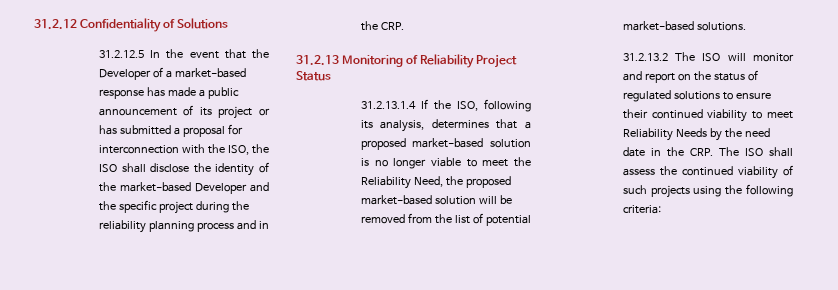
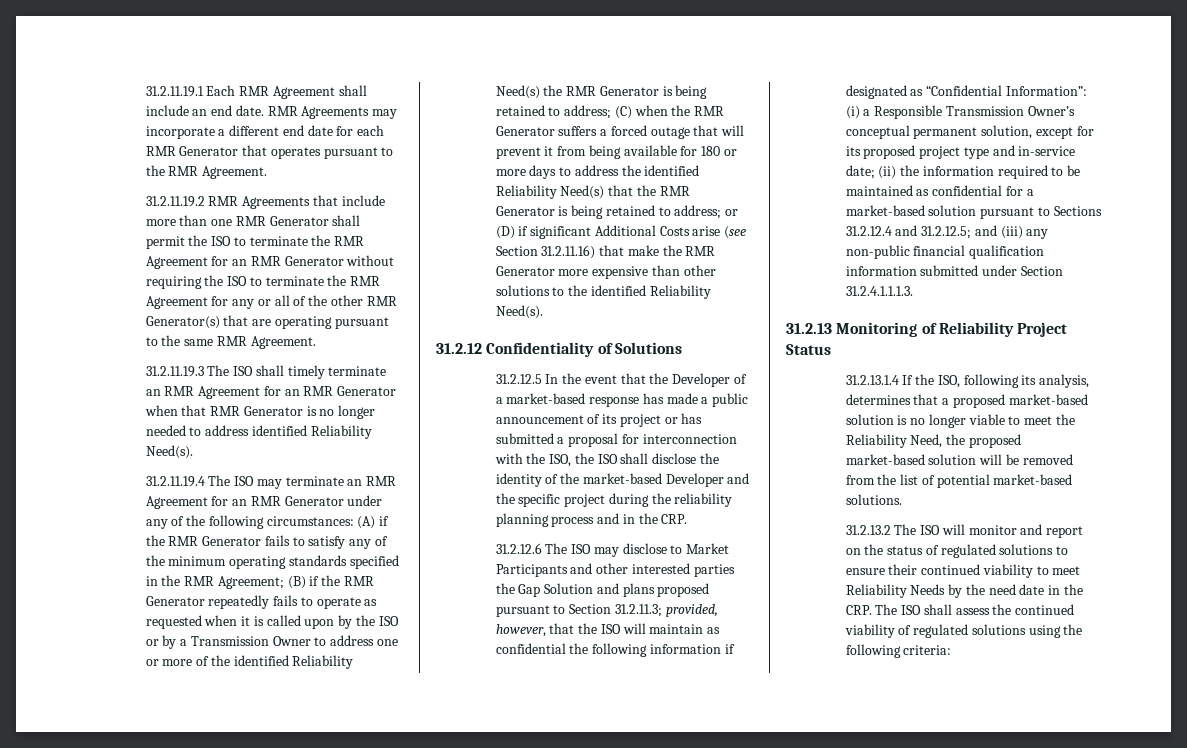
+ 31.2.11.19.1 Each RMR Agreement shall include an end date. RMR Agreements may incorporate a different end date for each RMR Generator that operates pursuant to the RMR Agreement.
+ 31.2.11.19.2 RMR Agreements that include more than one RMR Generator shall permit the ISO to terminate the RMR Agreement for an RMR Generator without requiring the ISO to terminate the RMR Agreement for any or all of the other RMR Generator(s) that are operating pursuant to the same RMR Agreement.
+ 31.2.11.19.3 The ISO shall timely terminate an RMR Agreement for an RMR Generator when that RMR Generator is no longer needed to address identified Reliability Need(s).
+ 31.2.11.19.4 The ISO may terminate an RMR Agreement for an RMR Generator under any of the following circumstances: (A) if the RMR Generator fails to satisfy any of the minimum operating standards specified in the RMR Agreement; (B) if the RMR Generator repeatedly fails to operate as requested when it is called upon by the ISO or by a Transmission Owner to address one or more of the identified Reliability Need(s) the RMR Generator is being retained to address; (C) when the RMR Generator suffers a forced outage that will prevent it from being available for 180 or more days to address the identified Reliability Need(s) that the RMR Generator is being retained to address; or (D) if significant Additional Costs arise (see Section 31.2.11.16) that make the RMR Generator more expensive than other solutions to the identified Reliability Need(s).
+ 31.2.12.6 The ISO may disclose to Market Participants and other interested parties the Gap Solution and plans proposed pursuant to Section 31.2.11.3; provided, however, that the ISO will maintain as confidential the following information if designated as “Confidential Information”: (i) a Responsible Transmission Owner’s conceptual permanent solution, except for its proposed project type and in-service date; (ii) the information required to be maintained as confidential for a market-based solution pursuant to Sections 31.2.12.4 and 31.2.12.5; and (iii) any non-public financial qualification information submitted under Section 31.2.4.1.1.1.3.
- 31.2.13.2 The ISO will monitor and report on the status of regulated solutions to ensure their continued viability to meet Reliability Needs by the need date in the CRP. The ISO shall assess the continued viability of such projects using the following criteria:
+ 31.2.13.2 The ISO will monitor and report on the status of regulated solutions to ensure their continued viability to meet Reliability Needs by the need date in the CRP. The ISO shall assess the continued viability of regulated solutions using the following criteria:

